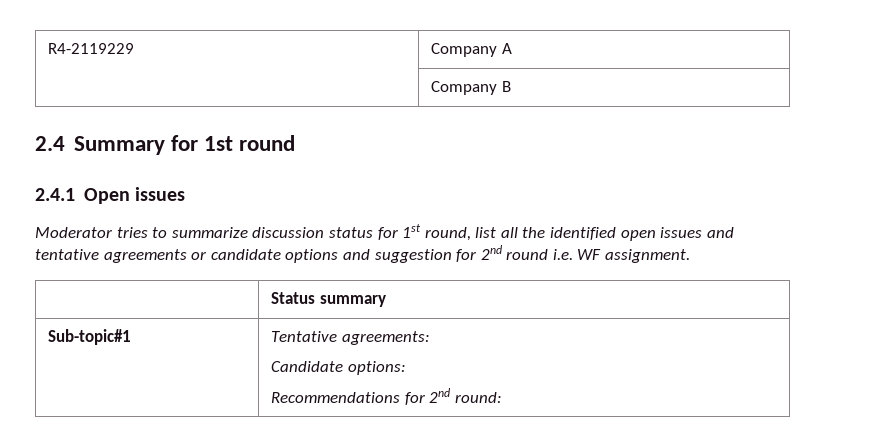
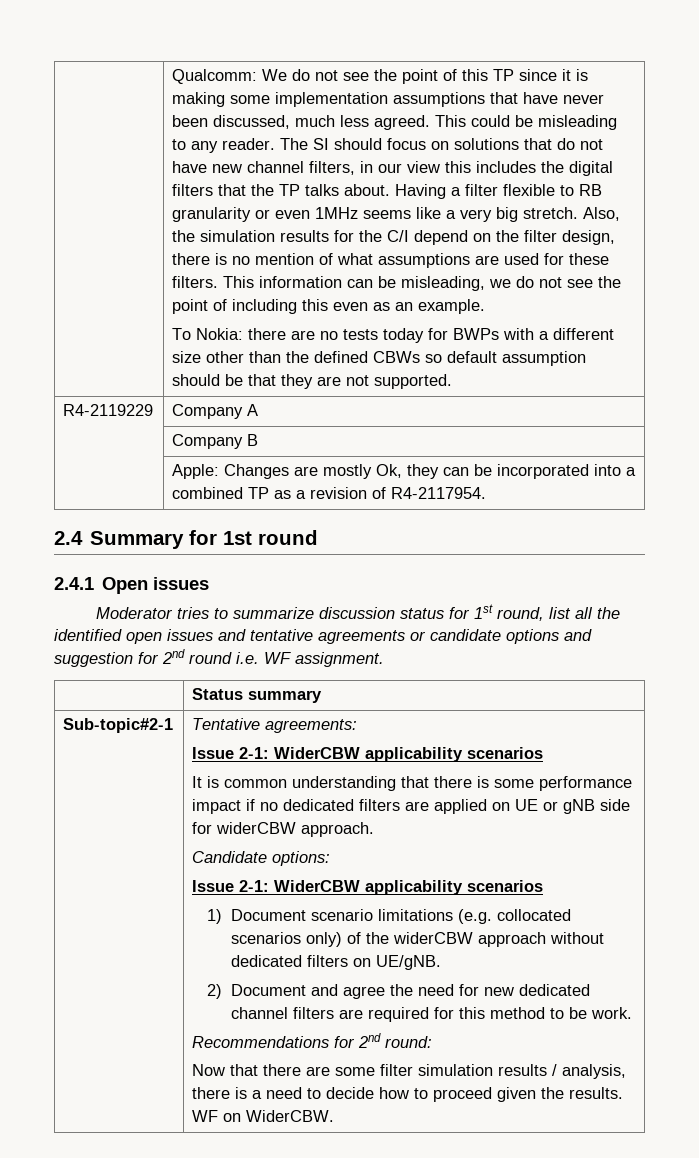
+ Qualcomm: We do not see the point of this TP since it is making some implementation assumptions that have never been discussed, much less agreed. This could be misleading to any reader. The SI should focus on solutions that do not have new channel filters, in our view this includes the digital filters that the TP talks about. Having a filter flexible to RB granularity or even 1MHz seems like a very big stretch. Also, the simulation results for the C/I depend on the filter design, there is no mention of what assumptions are used for these filters. This information can be misleading, we do not see the point of including this even as an example.
+ To Nokia: there are no tests today for BWPs with a different size other than the defined CBWs so default assumption should be that they are not supported.
+ | Apple: Changes are mostly Ok, they can be incorporated into a combined TP as a revision of R4-2117954.
- Sub-topic#1
+ Sub-topic#2-1
  Tentative agreements:
+ Issue 2-1: WiderCBW applicability scenarios
+ It is common understanding that there is some performance impact if no dedicated filters are applied on UE or gNB side for widerCBW approach.
  Candidate options:
+ Issue 2-1: WiderCBW applicability scenarios
+ 1) Document scenario limitations (e.g. collocated scenarios only) of the widerCBW approach without dedicated filters on UE/gNB.
+ 2) Document and agree the need for new dedicated channel filters are required for this method to be work.
  Recommendations for 2nd round:
+ Now that there are some filter simulation results / analysis, there is a need to decide how to proceed given the results. WF on WiderCBW.

